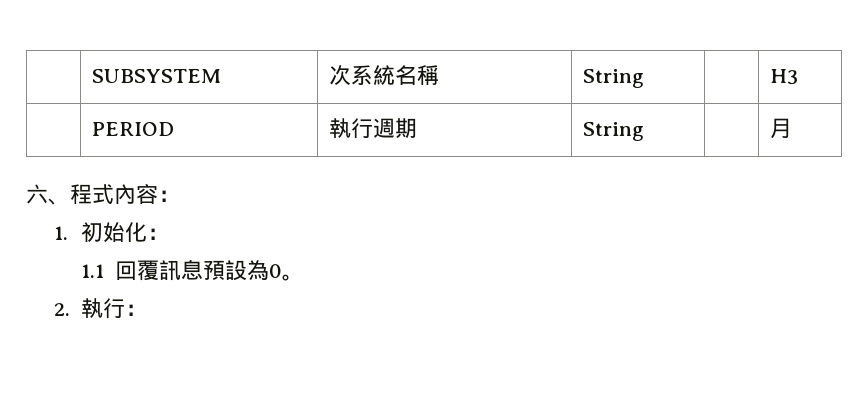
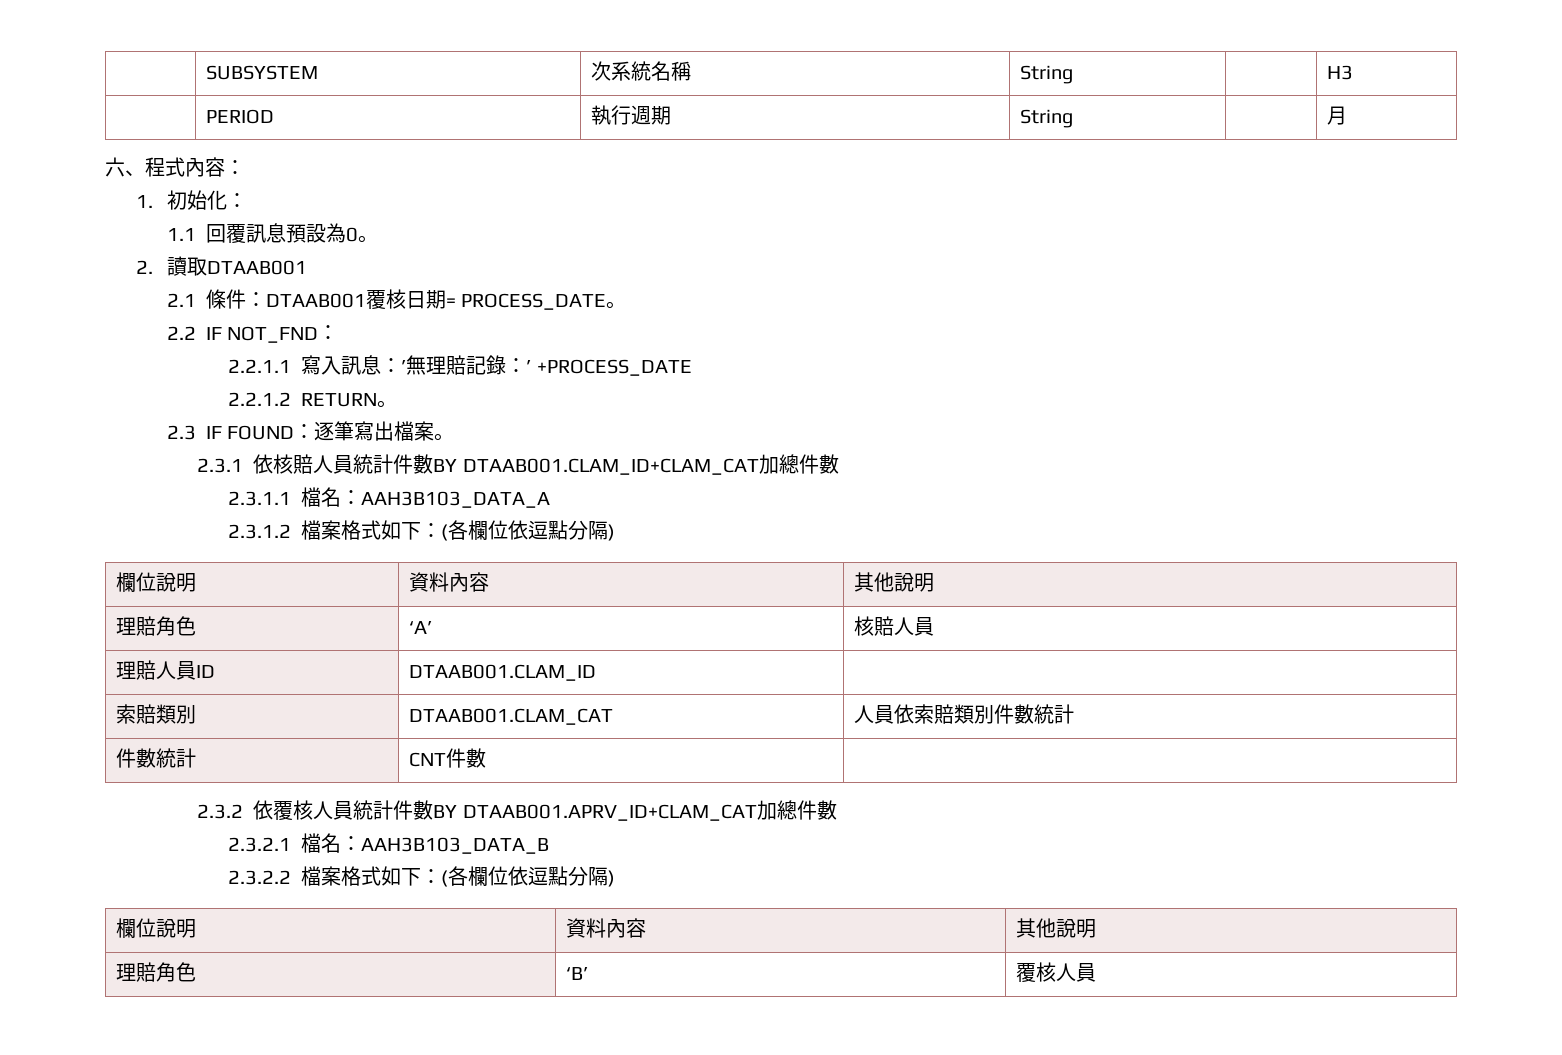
- 2.執行：
+ 2.讀取DTAAB001
+ 2.1條件：DTAAB001覆核日期= PROCESS_DATE。
+ 2.2 IF NOT_FND：
+ 2.2.1.1寫入訊息：’無理賠記錄：’ +PROCESS_DATE
+ 2.2.1.2 RETURN。
+ 2.3 IF FOUND：逐筆寫出檔案。
+ 2.3.1依核賠人員統計件數BY DTAAB001.CLAM_ID+CLAM_CAT加總件數
+ 2.3.1.1檔名：AAH3B103_DATA_A
+ 2.3.1.2檔案格式如下：(各欄位依逗點分隔)
+ 欄位說明 | 資料內容 | 其他說明
+ 理賠角色 | ‘A’ | 核賠人員
+ 理賠人員ID | DTAAB001.CLAM_ID |
+ 索賠類別 | DTAAB001.CLAM_CAT | 人員依索賠類別件數統計
+ 件數統計 | CNT件數 |
+ 2.3.2依覆核人員統計件數BY DTAAB001.APRV_ID+CLAM_CAT加總件數
+ 2.3.2.1檔名：AAH3B103_DATA_B
+ 2.3.2.2檔案格式如下：(各欄位依逗點分隔)
+ 欄位說明 | 資料內容 | 其他說明
+ 理賠角色 | ‘B’ | 覆核人員

